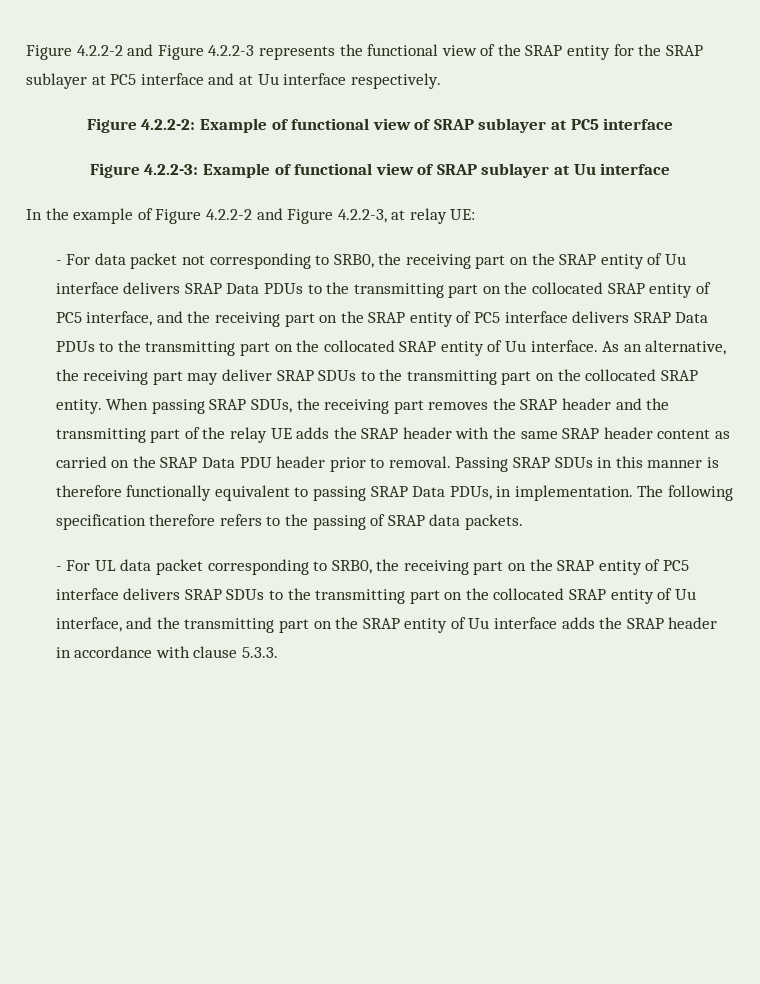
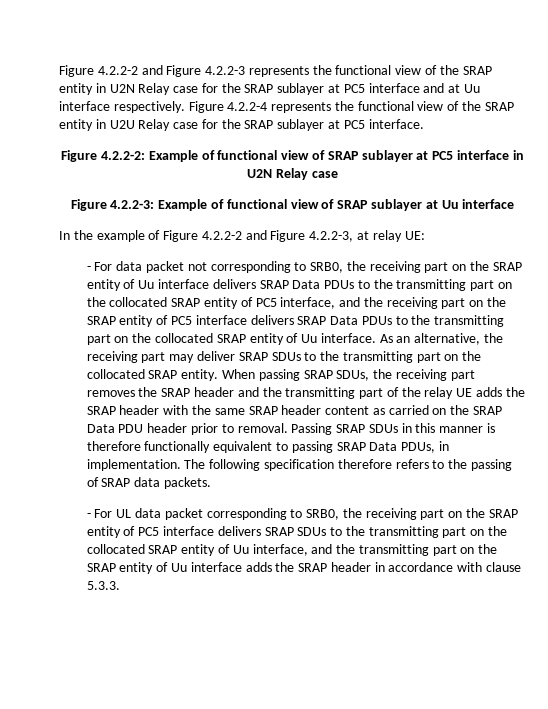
- Figure 4.2.2-2 and Figure 4.2.2-3 represents the functional view of the SRAP entity for the SRAP sublayer at PC5 interface and at Uu interface respectively.
+ Figure 4.2.2-2 and Figure 4.2.2-3 represents the functional view of the SRAP entity in U2N Relay case for the SRAP sublayer at PC5 interface and at Uu interface respectively. Figure 4.2.2-4 represents the functional view of the SRAP entity in U2U Relay case for the SRAP sublayer at PC5 interface.
- Figure 4.2.2-2: Example of functional view of SRAP sublayer at PC5 interface
+ Figure 4.2.2-2: Example of functional view of SRAP sublayer at PC5 interface in U2N Relay case

